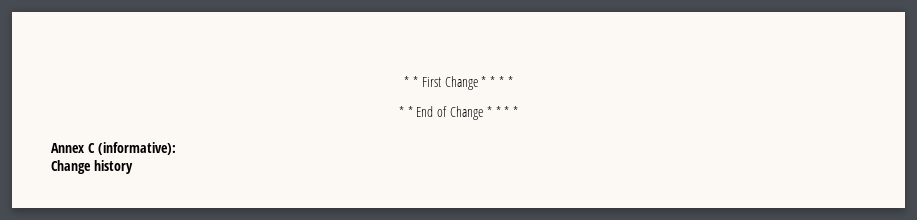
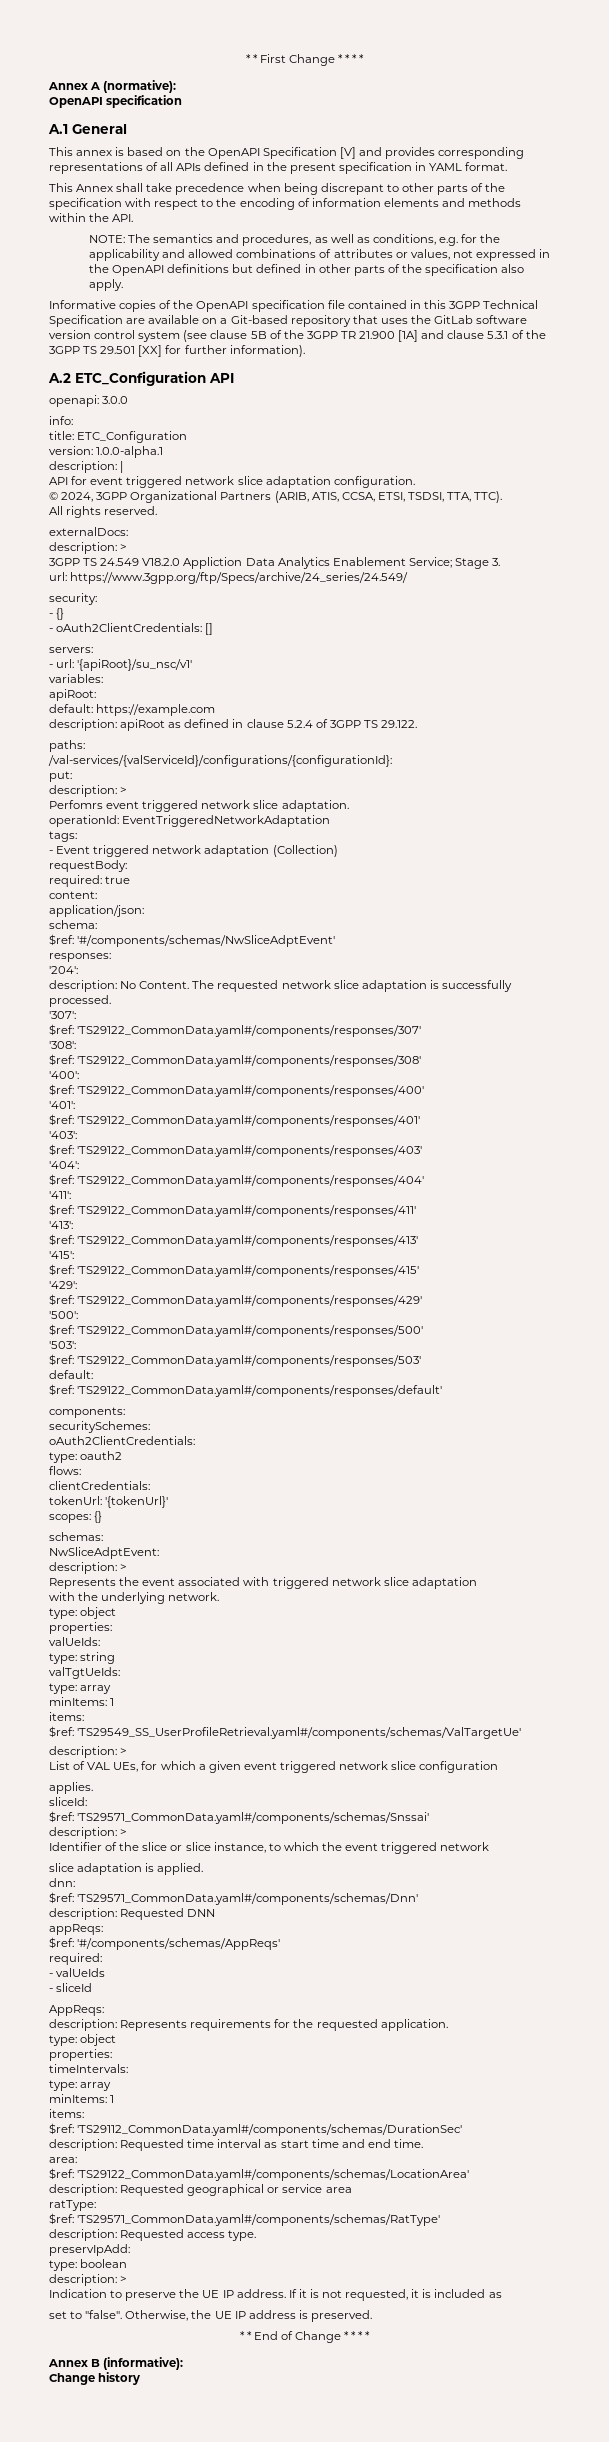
+ Annex A (normative):
+ OpenAPI specification
+ A.1 General
+ This annex is based on the OpenAPI Specification [V] and provides corresponding representations of all APIs defined in the present specification in YAML format.
+ This Annex shall take precedence when being discrepant to other parts of the specification with respect to the encoding of information elements and methods within the API.
+ NOTE: The semantics and procedures, as well as conditions, e.g. for the applicability and allowed combinations of attributes or values, not expressed in the OpenAPI definitions but defined in other parts of the specification also apply.
+ Informative copies of the OpenAPI specification file contained in this 3GPP Technical Specification are available on a Git-based repository that uses the GitLab software version control system (see clause 5B of the 3GPP TR 21.900 [1A] and clause 5.3.1 of the 3GPP TS 29.501 [XX] for further information).
+ A.2 ETC_Configuration API
+ openapi: 3.0.0
+ info:
+ title: ETC_Configuration
+ version: 1.0.0-alpha.1
+ description: |
+ API for event triggered network slice adaptation configuration.
+ © 2024, 3GPP Organizational Partners (ARIB, ATIS, CCSA, ETSI, TSDSI, TTA, TTC).
+ All rights reserved.
+ externalDocs:
+ description: >
+ 3GPP TS 24.549 V18.2.0 Appliction Data Analytics Enablement Service; Stage 3.
+ url: https://www.3gpp.org/ftp/Specs/archive/24_series/24.549/
+ security:
+ - {}
+ - oAuth2ClientCredentials: []
+ servers:
+ - url: '{apiRoot}/su_nsc/v1'
+ variables:
+ apiRoot:
+ default: https://example.com
+ description: apiRoot as defined in clause 5.2.4 of 3GPP TS 29.122.
+ paths:
+ /val-services/{valServiceId}/configurations/{configurationId}:
+ put:
+ description: >
+ Perfomrs event triggered network slice adaptation.
+ operationId: EventTriggeredNetworkAdaptation
+ tags:
+ - Event triggered network adaptation (Collection)
+ requestBody:
+ required: true
+ content:
+ application/json:
+ schema:
+ $ref: '#/components/schemas/NwSliceAdptEvent'
+ responses:
+ '204':
+ description: No Content. The requested network slice adaptation is successfully processed.
+ '307':
+ $ref: 'TS29122_CommonData.yaml#/components/responses/307'
+ '308':
+ $ref: 'TS29122_CommonData.yaml#/components/responses/308'
+ '400':
+ $ref: 'TS29122_CommonData.yaml#/components/responses/400'
+ '401':
+ $ref: 'TS29122_CommonData.yaml#/components/responses/401'
+ '403':
+ $ref: 'TS29122_CommonData.yaml#/components/responses/403'
+ '404':
+ $ref: 'TS29122_CommonData.yaml#/components/responses/404'
+ '411':
+ $ref: 'TS29122_CommonData.yaml#/components/responses/411'
+ '413':
+ $ref: 'TS29122_CommonData.yaml#/components/responses/413'
+ '415':
+ $ref: 'TS29122_CommonData.yaml#/components/responses/415'
+ '429':
+ $ref: 'TS29122_CommonData.yaml#/components/responses/429'
+ '500':
+ $ref: 'TS29122_CommonData.yaml#/components/responses/500'
+ '503':
+ $ref: 'TS29122_CommonData.yaml#/components/responses/503'
+ default:
+ $ref: 'TS29122_CommonData.yaml#/components/responses/default'
+ components:
+ securitySchemes:
+ oAuth2ClientCredentials:
+ type: oauth2
+ flows:
+ clientCredentials:
+ tokenUrl: '{tokenUrl}'
+ scopes: {}
+ schemas:
+ NwSliceAdptEvent:
+ description: >
+ Represents the event associated with triggered network slice adaptation
+ with the underlying network.
+ type: object
+ properties:
+ valUeIds:
+ type: string
+ valTgtUeIds:
+ type: array
+ minItems: 1
+ items:
+ $ref: 'TS29549_SS_UserProfileRetrieval.yaml#/components/schemas/ValTargetUe'
+ description: >
+ List of VAL UEs, for which a given event triggered network slice configuration
+ applies.
+ sliceId:
+ $ref: 'TS29571_CommonData.yaml#/components/schemas/Snssai'
+ description: >
+ Identifier of the slice or slice instance, to which the event triggered network
+ slice adaptation is applied.
+ dnn:
+ $ref: 'TS29571_CommonData.yaml#/components/schemas/Dnn'
+ description: Requested DNN
+ appReqs:
+ $ref: '#/components/schemas/AppReqs'
+ required:
+ - valUeIds
+ - sliceId
+ AppReqs:
+ description: Represents requirements for the requested application.
+ type: object
+ properties:
+ timeIntervals:
+ type: array
+ minItems: 1
+ items:
+ $ref: 'TS29112_CommonData.yaml#/components/schemas/DurationSec'
+ description: Requested time interval as start time and end time.
+ area:
+ $ref: 'TS29122_CommonData.yaml#/components/schemas/LocationArea'
+ description: Requested geographical or service area
+ ratType:
+ $ref: 'TS29571_CommonData.yaml#/components/schemas/RatType'
+ description: Requested access type.
+ preservIpAdd:
+ type: boolean
+ description: >
+ Indication to preserve the UE IP address. If it is not requested, it is included as
+ set to "false". Otherwise, the UE IP address is preserved.
- Annex C (informative):
+ Annex B (informative):

